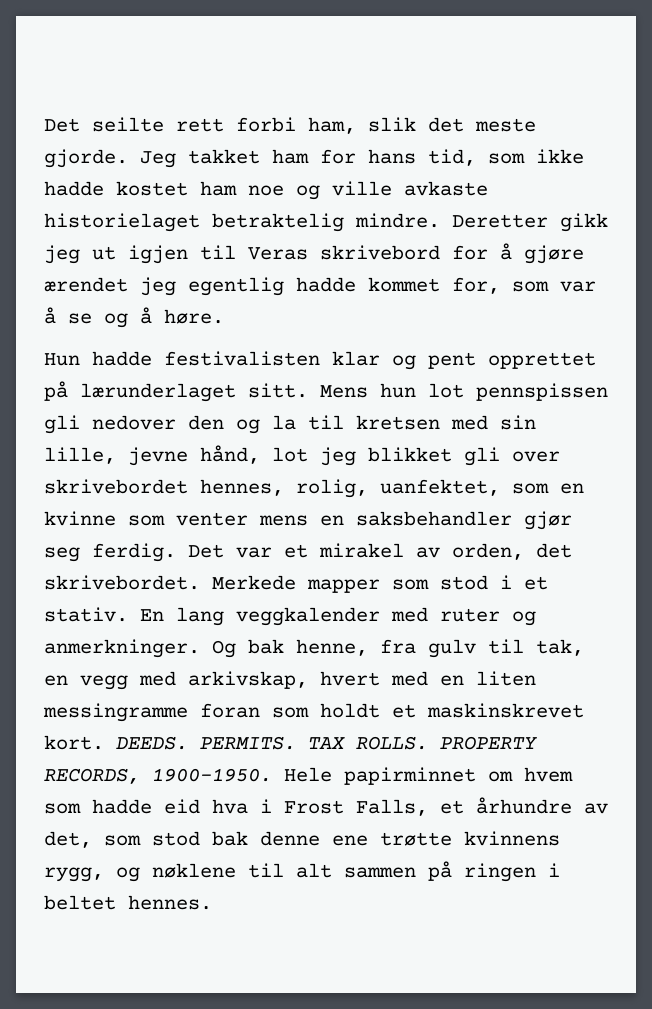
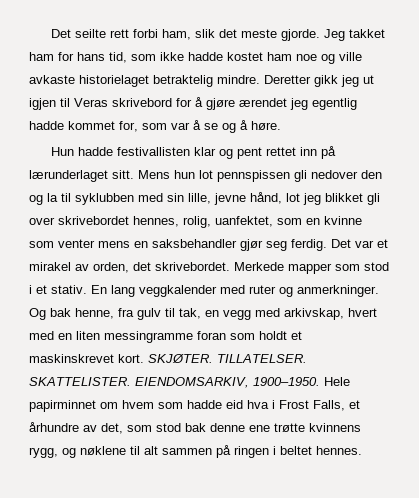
- Hun hadde festivalisten klar og pent opprettet på lærunderlaget sitt.
+ Hun hadde festivallisten klar og pent rettet inn på lærunderlaget sitt.
- Mens hun lot pennspissen gli nedover den og la til kretsen med sin lille, jevne hånd, lot jeg blikket gli over skrivebordet hennes, rolig, uanfektet, som en kvinne som venter mens en saksbehandler gjør seg ferdig.
+ Mens hun lot pennspissen gli nedover den og la til syklubben med sin lille, jevne hånd, lot jeg blikket gli over skrivebordet hennes, rolig, uanfektet, som en kvinne som venter mens en saksbehandler gjør seg ferdig.
- DEEDS. PERMITS. TAX ROLLS. PROPERTY RECORDS, 1900–1950.
+ SKJØTER. TILLATELSER. SKATTELISTER. EIENDOMSARKIV, 1900–1950.

